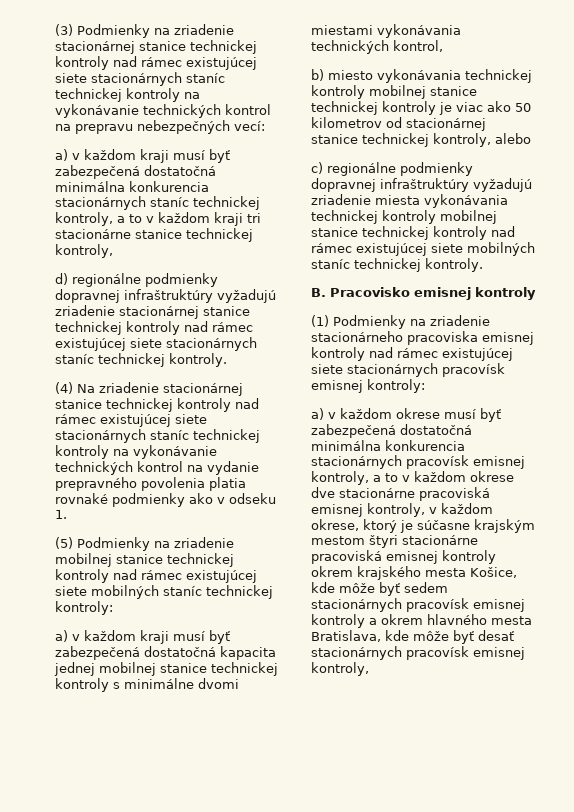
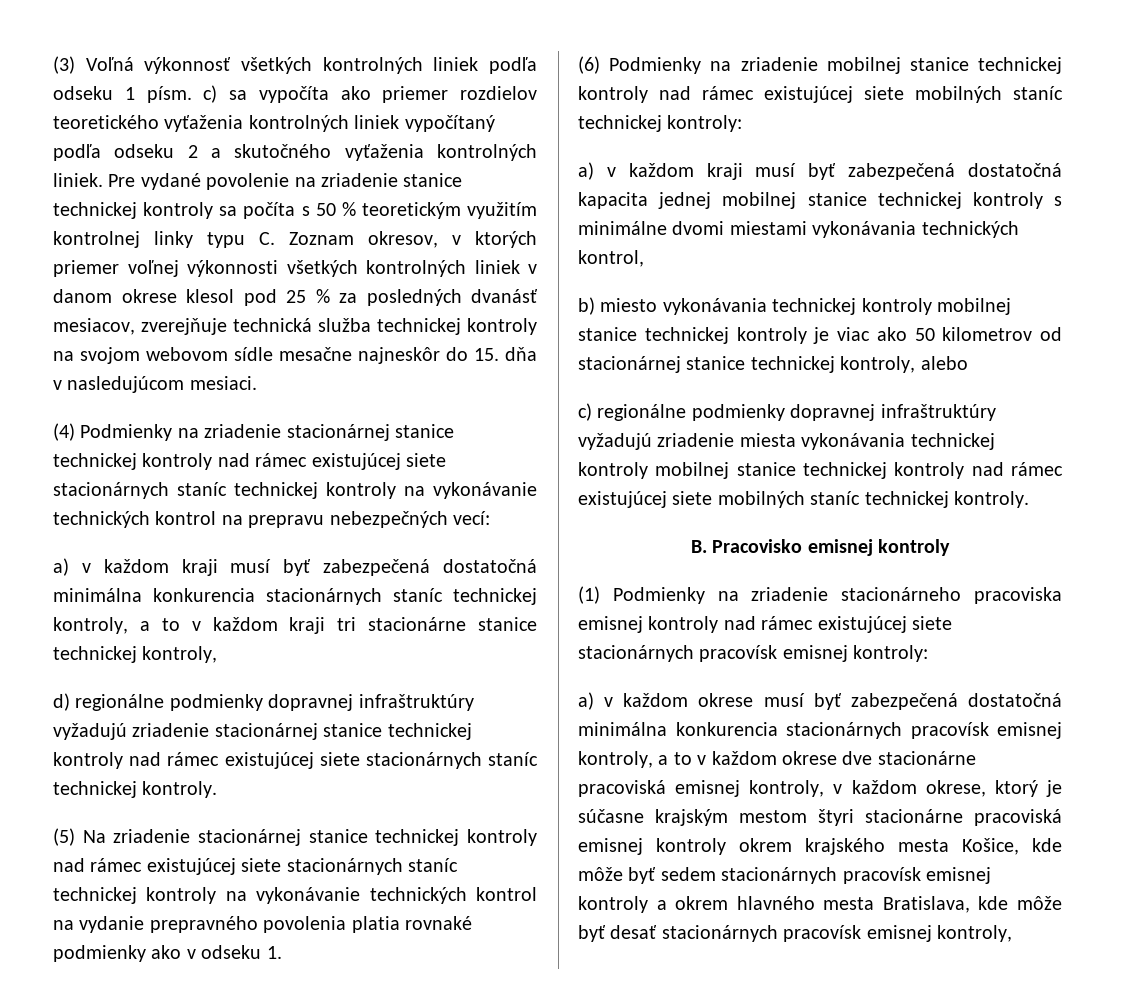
- (3) Podmienky na zriadenie stacionárnej stanice technickej kontroly nad rámec existujúcej siete stacionárnych staníc technickej kontroly na vykonávanie technických kontrol na prepravu nebezpečných vecí:
+ (3) Voľná výkonnosť všetkých kontrolných liniek podľa odseku 1 písm. c) sa vypočíta ako priemer rozdielov teoretického vyťaženia kontrolných liniek vypočítaný podľa odseku 2 a skutočného vyťaženia kontrolných liniek. Pre vydané povolenie na zriadenie stanice technickej kontroly sa počíta s 50 % teoretickým využitím kontrolnej linky typu C. Zoznam okresov, v ktorých priemer voľnej výkonnosti všetkých kontrolných liniek v danom okrese klesol pod 25 % za posledných dvanásť mesiacov, zverejňuje technická služba technickej kontroly na svojom webovom sídle mesačne najneskôr do 15. dňa v nasledujúcom mesiaci.
+ (4) Podmienky na zriadenie stacionárnej stanice technickej kontroly nad rámec existujúcej siete stacionárnych staníc technickej kontroly na vykonávanie technických kontrol na prepravu nebezpečných vecí:
- (4) Na zriadenie stacionárnej stanice technickej kontroly nad rámec existujúcej siete stacionárnych staníc technickej kontroly na vykonávanie technických kontrol na vydanie prepravného povolenia platia rovnaké podmienky ako v odseku 1.
+ (5) Na zriadenie stacionárnej stanice technickej kontroly nad rámec existujúcej siete stacionárnych staníc technickej kontroly na vykonávanie technických kontrol na vydanie prepravného povolenia platia rovnaké podmienky ako v odseku 1.
- (5) Podmienky na zriadenie mobilnej stanice technickej kontroly nad rámec existujúcej siete mobilných staníc technickej kontroly:
+ (6) Podmienky na zriadenie mobilnej stanice technickej kontroly nad rámec existujúcej siete mobilných staníc technickej kontroly:

